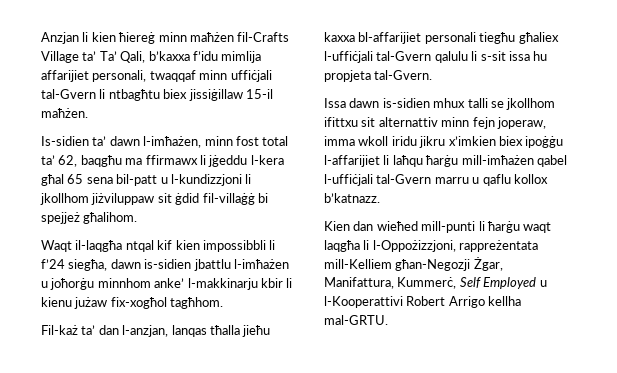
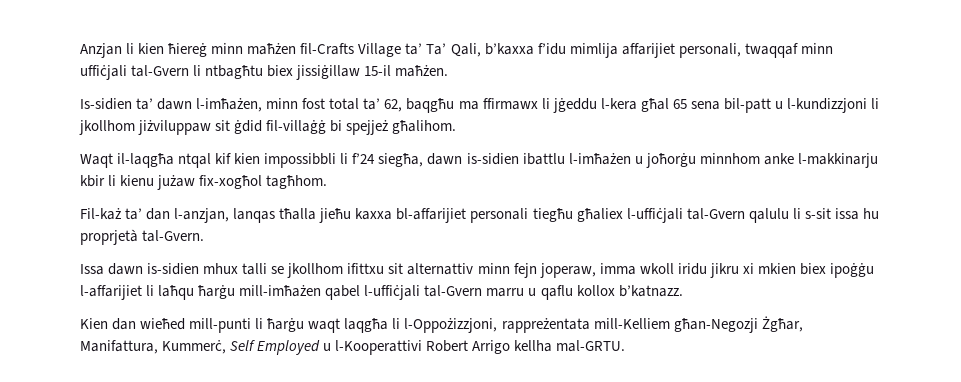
- Waqt il-laqgħa ntqal kif kien impossibbli li f’24 siegħa, dawn is-sidien jbattlu l-imħażen u joħorġu minnhom anke’ l-makkinarju kbir li kienu jużaw fix-xogħol tagħhom.
+ Waqt il-laqgħa ntqal kif kien impossibbli li f’24 siegħa, dawn is-sidien ibattlu l-imħażen u joħorġu minnhom anke l-makkinarju kbir li kienu jużaw fix-xogħol tagħhom.
- Fil-każ ta’ dan l-anzjan, lanqas tħalla jieħu kaxxa bl-affarijiet personali tiegħu għaliex l-uffiċjali tal-Gvern qalulu li s-sit issa hu propjeta tal-Gvern.
+ Fil-każ ta’ dan l-anzjan, lanqas tħalla jieħu kaxxa bl-affarijiet personali tiegħu għaliex l-uffiċjali tal-Gvern qalulu li s-sit issa hu proprjetà tal-Gvern.
- Issa dawn is-sidien mhux talli se jkollhom ifittxu sit alternattiv minn fejn joperaw, imma wkoll iridu jikru x’imkien biex ipoġġu l-affarijiet li laħqu ħarġu mill-imħażen qabel l-uffiċjali tal-Gvern marru u qaflu kollox b’katnazz.
+ Issa dawn is-sidien mhux talli se jkollhom ifittxu sit alternattiv minn fejn joperaw, imma wkoll iridu jikru xi mkien biex ipoġġu l-affarijiet li laħqu ħarġu mill-imħażen qabel l-uffiċjali tal-Gvern marru u qaflu kollox b’katnazz.
- Kien dan wieħed mill-punti li ħarġu waqt laqgħa li l-Oppożizzjoni, rappreżentata mill-Kelliem għan-Negozji Żgar, Manifattura, Kummerċ, Self Employed u l-Kooperattivi Robert Arrigo kellha mal-GRTU.
+ Kien dan wieħed mill-punti li ħarġu waqt laqgħa li l-Oppożizzjoni, rappreżentata mill-Kelliem għan-Negozji Żgħar, Manifattura, Kummerċ, Self Employed u l-Kooperattivi Robert Arrigo kellha mal-GRTU.

